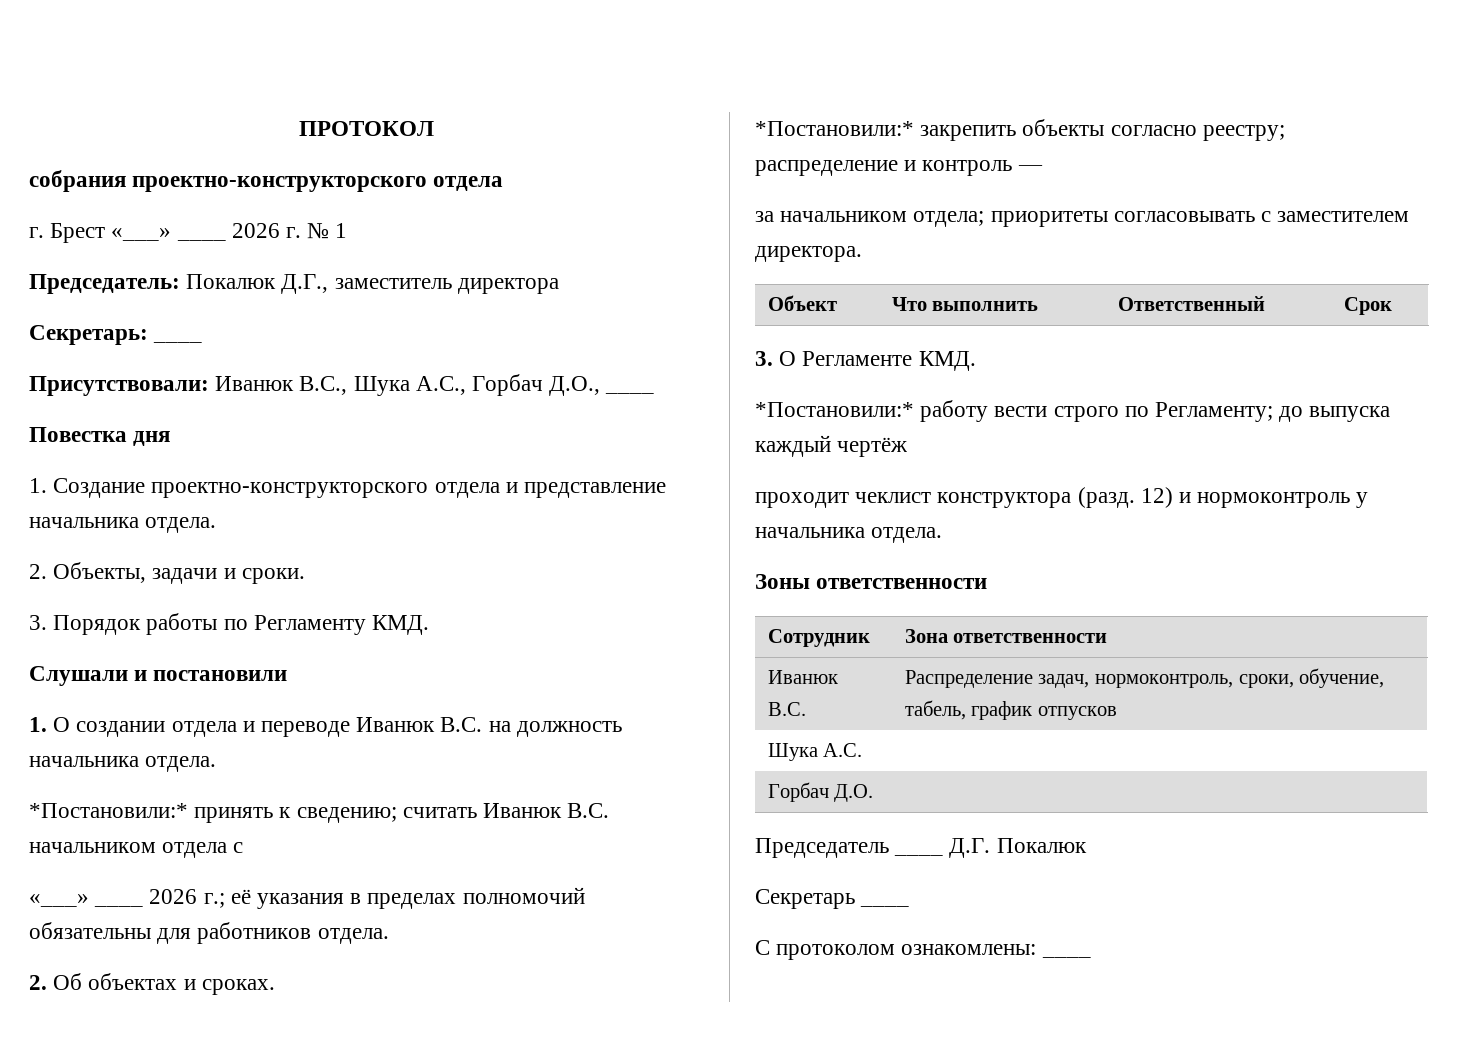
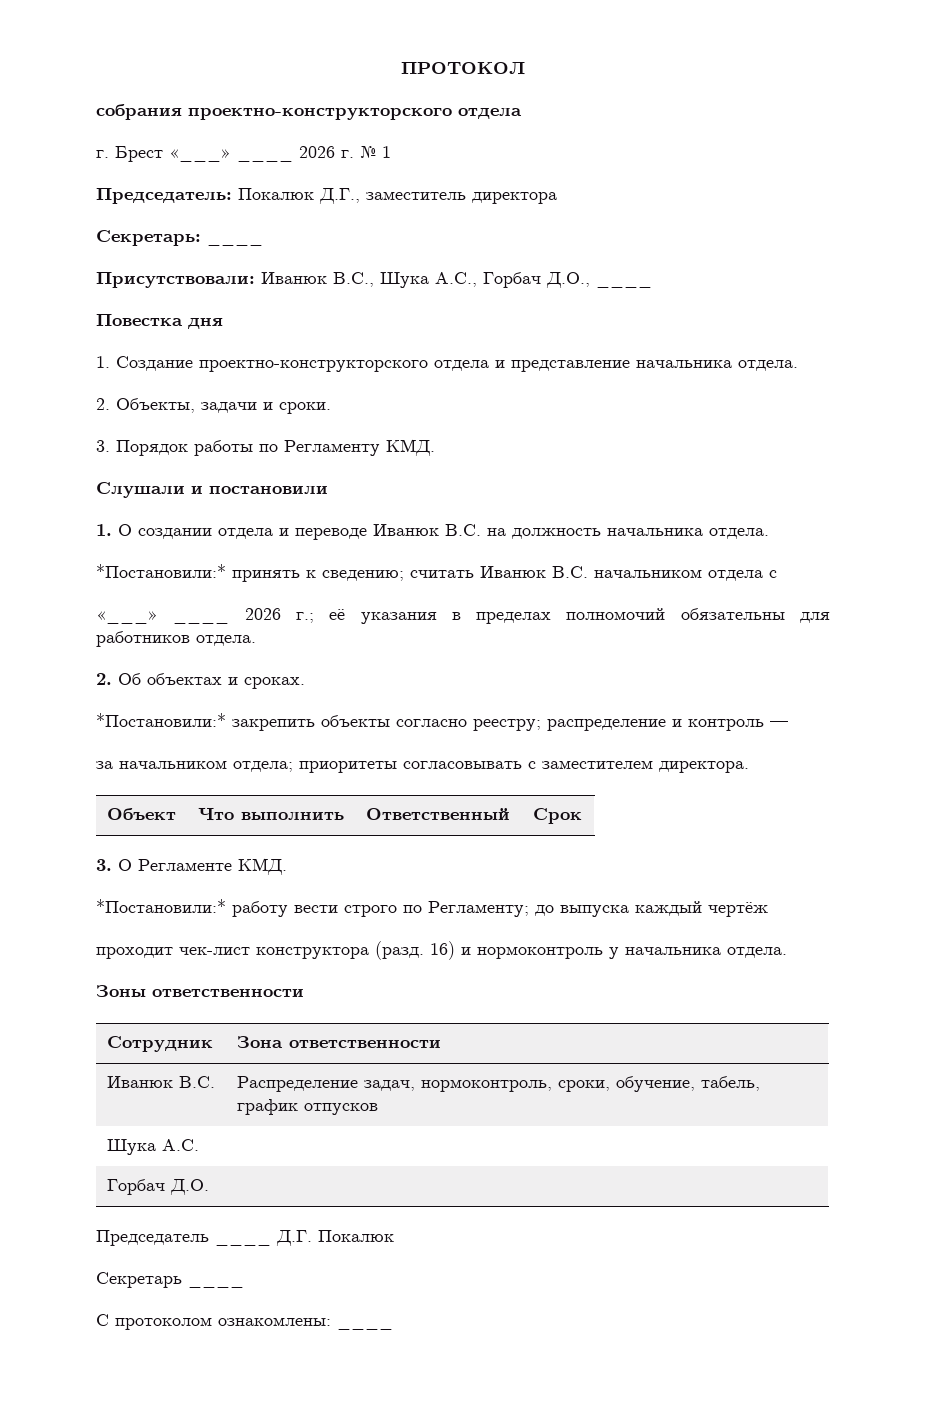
- проходит чеклист конструктора (разд.
+ проходит чек-лист конструктора (разд.
- 12) и нормоконтроль у начальника отдела.
+ 16) и нормоконтроль у начальника отдела.

